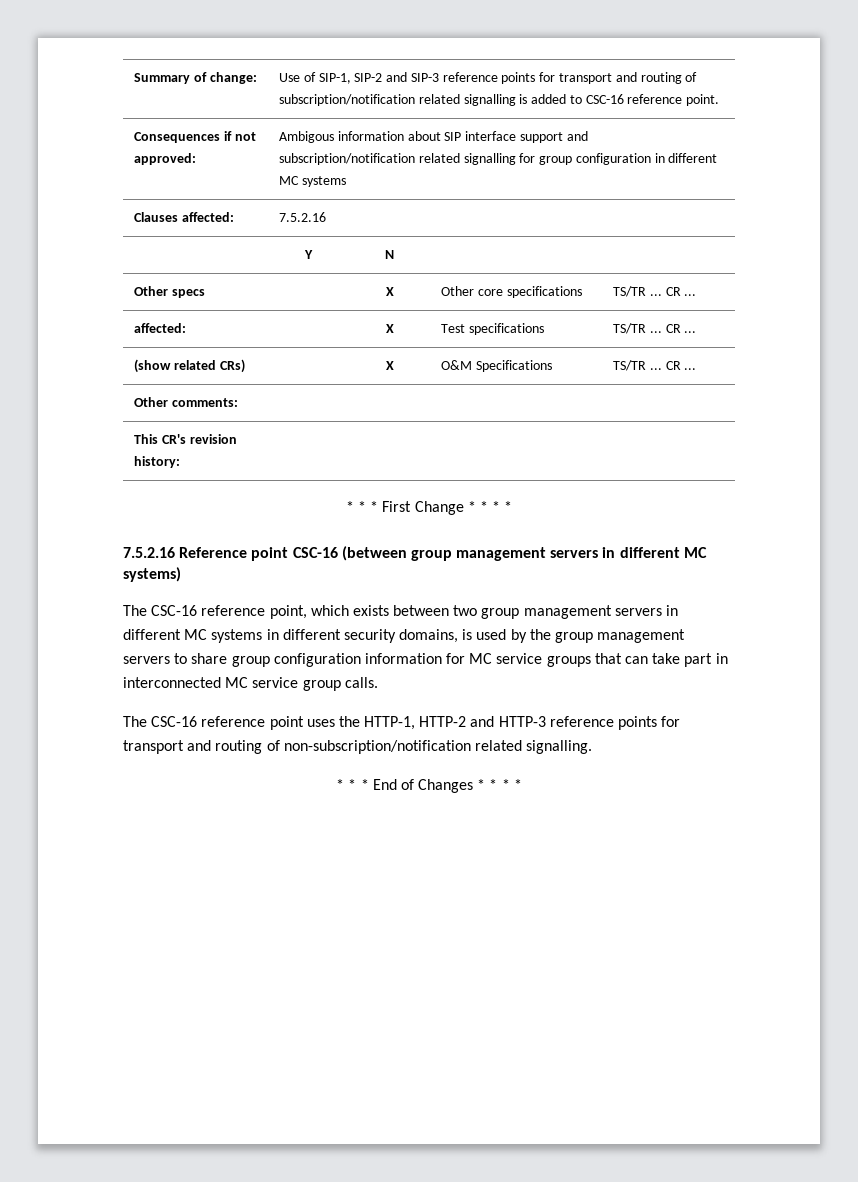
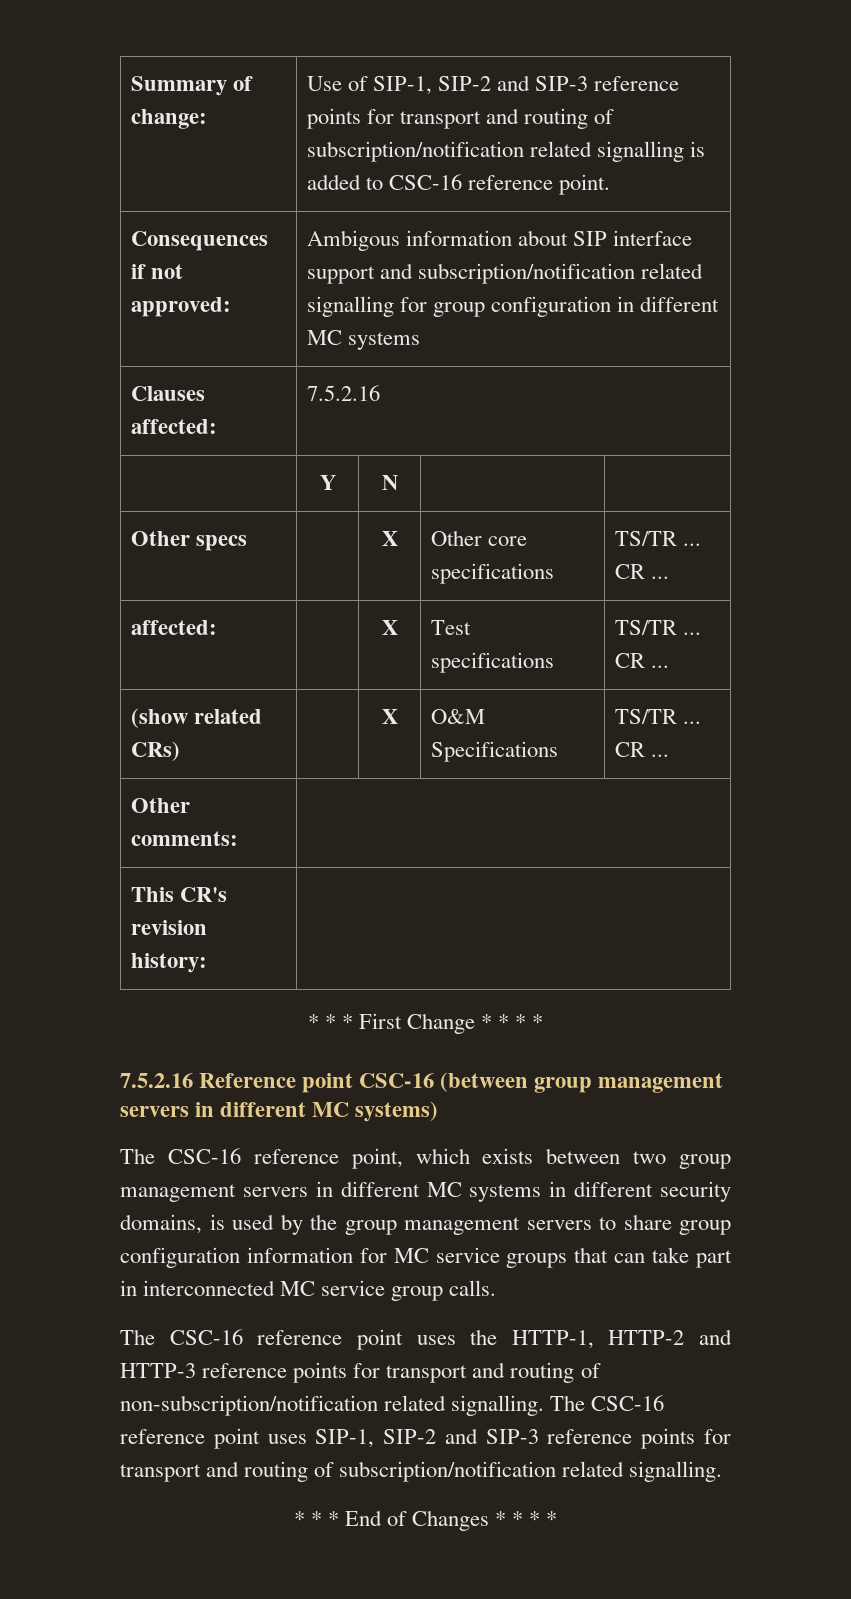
+ The CSC-16 reference point uses SIP-1, SIP-2 and SIP-3 reference points for transport and routing of subscription/notification related signalling.

